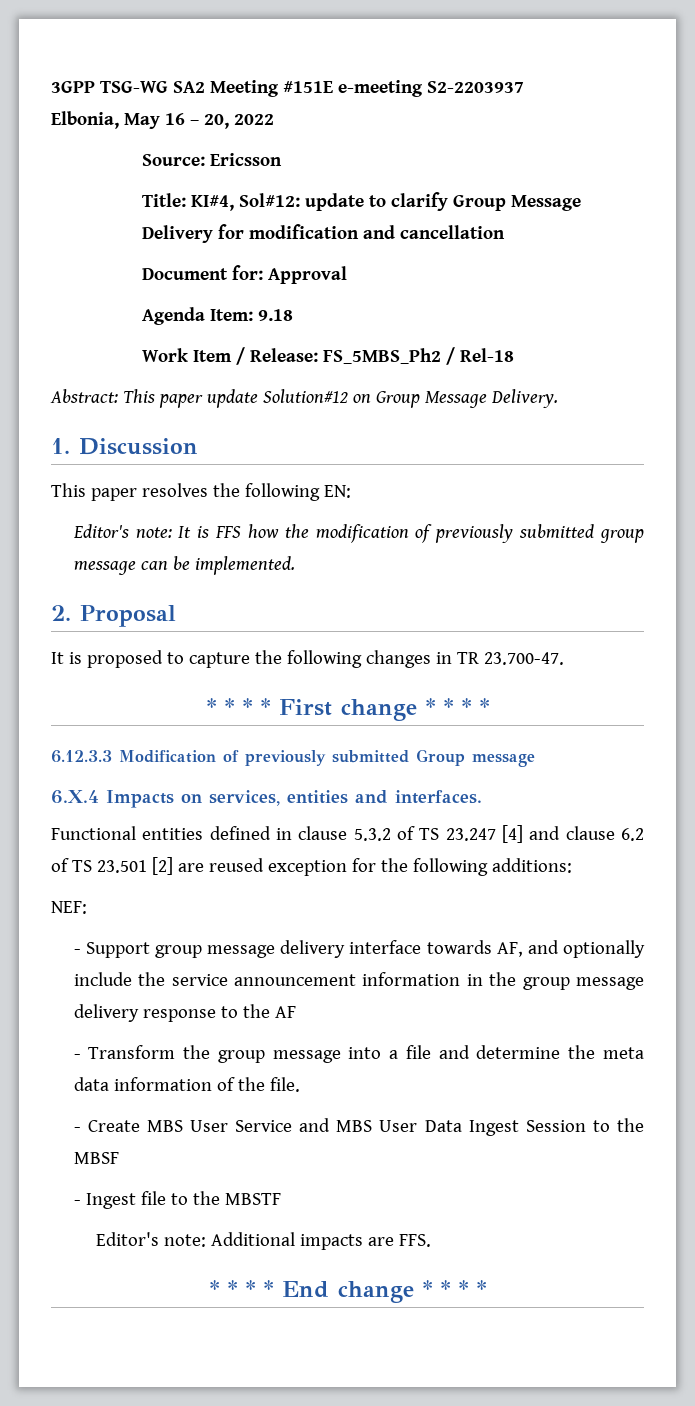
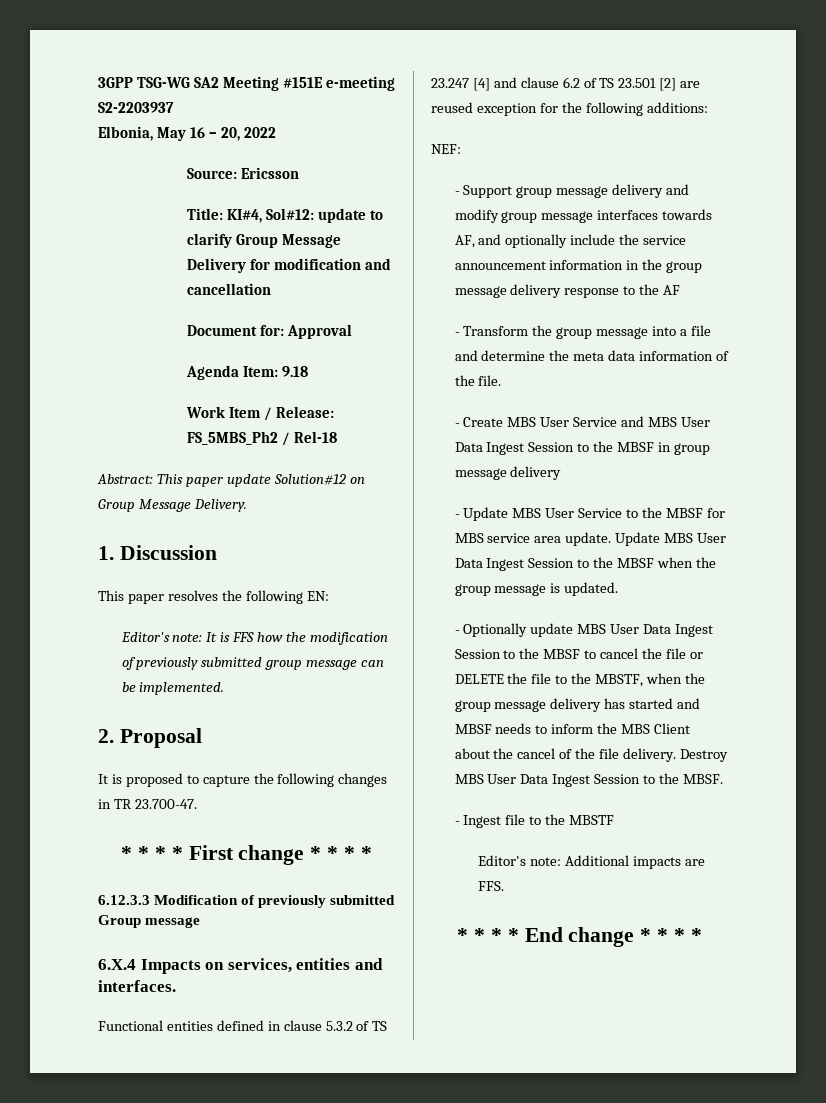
- - Support group message delivery interface towards AF, and optionally include the service announcement information in the group message delivery response to the AF
+ - Support group message delivery and modify group message interfaces towards AF, and optionally include the service announcement information in the group message delivery response to the AF
- - Create MBS User Service and MBS User Data Ingest Session to the MBSF
+ - Create MBS User Service and MBS User Data Ingest Session to the MBSF in group message delivery
+ - Update MBS User Service to the MBSF for MBS service area update. Update MBS User Data Ingest Session to the MBSF when the group message is updated.
+ - Optionally update MBS User Data Ingest Session to the MBSF to cancel the file or DELETE the file to the MBSTF, when the group message delivery has started and MBSF needs to inform the MBS Client about the cancel of the file delivery. Destroy MBS User Data Ingest Session to the MBSF.

